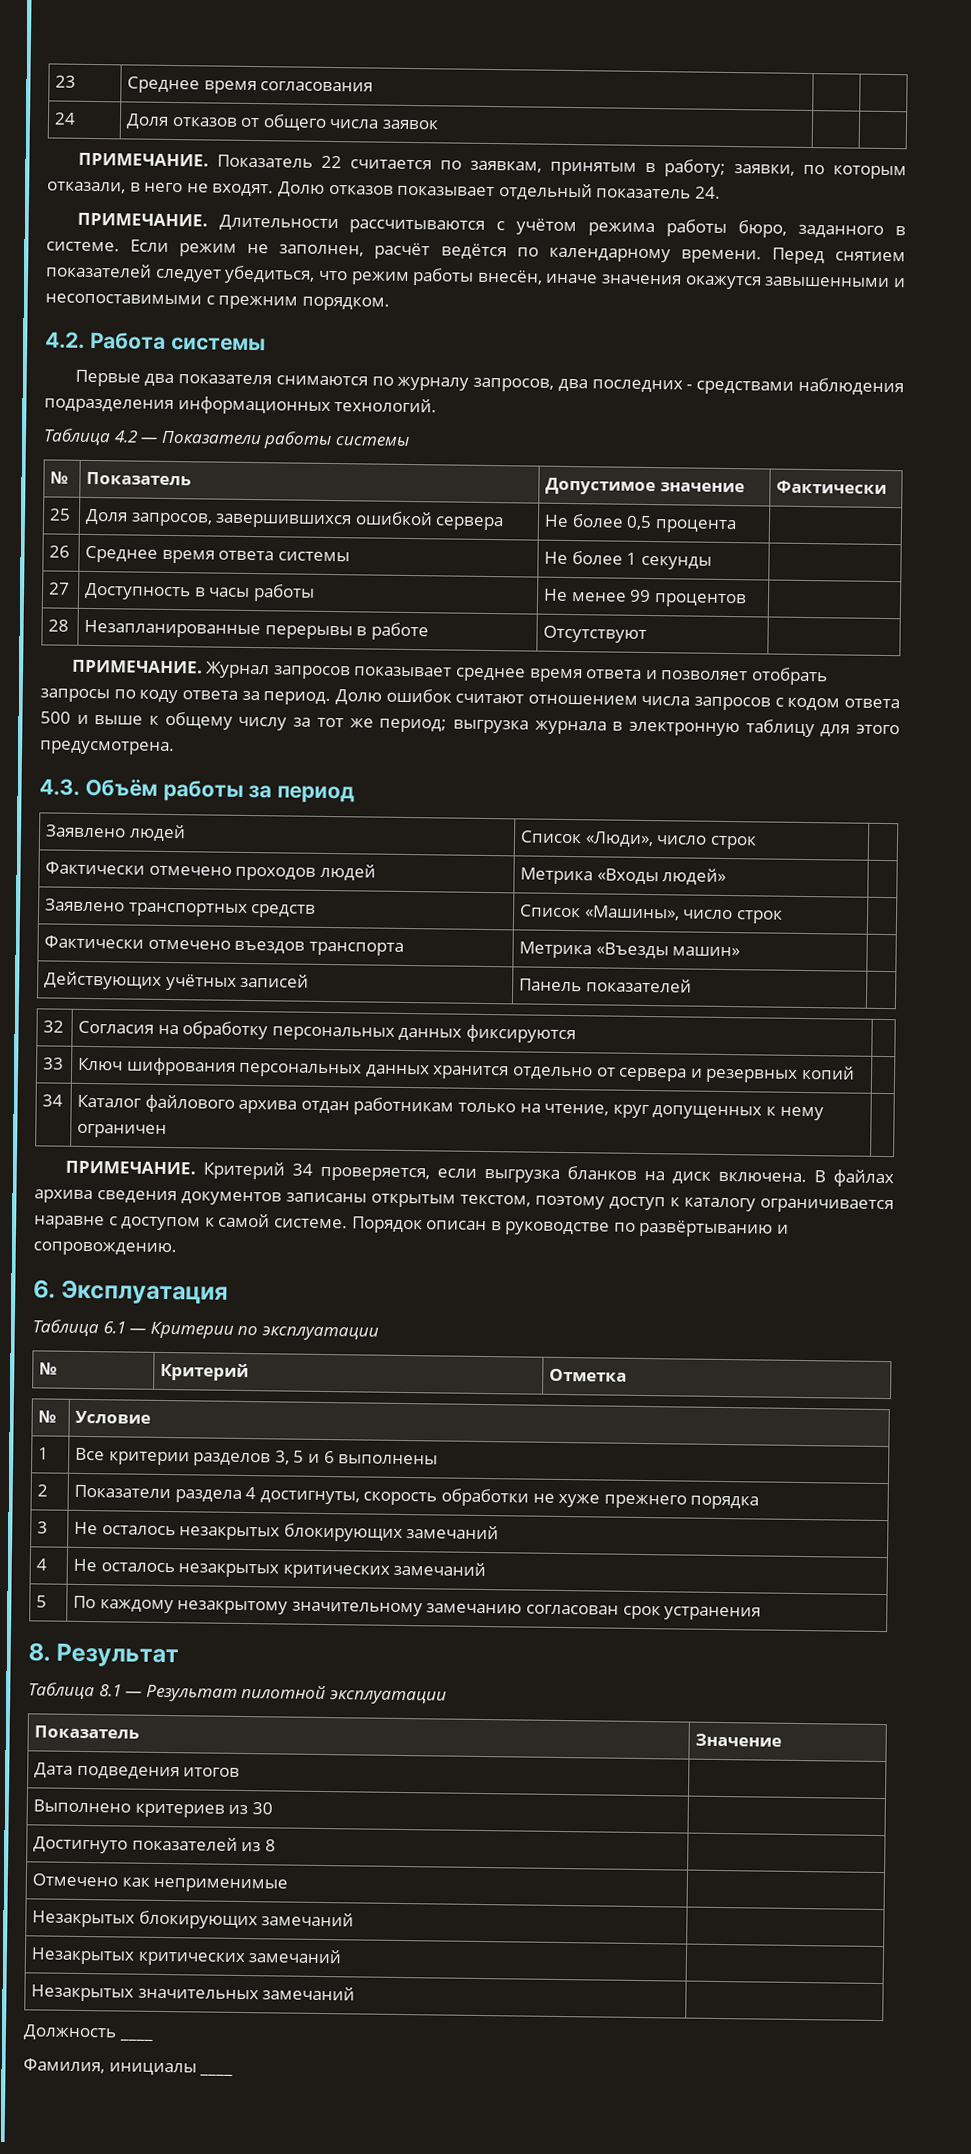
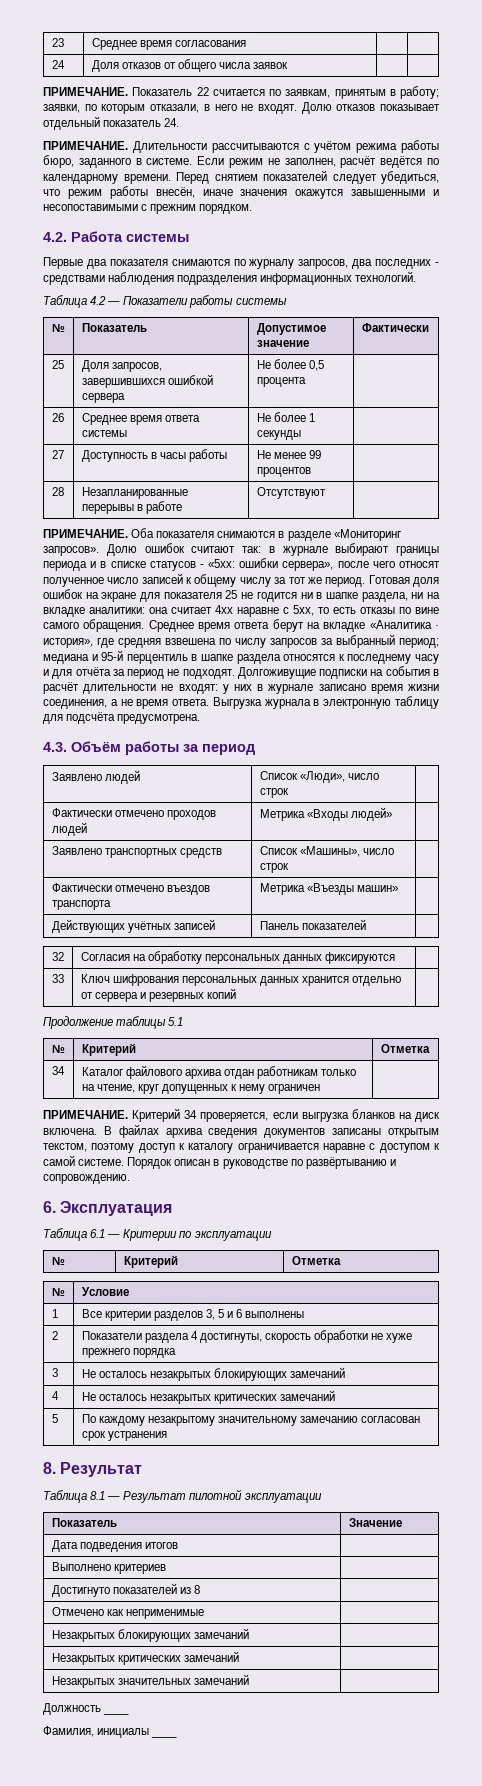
- Журнал запросов показывает среднее время ответа и позволяет отобрать запросы по коду ответа за период. Долю ошибок считают отношением числа запросов с кодом ответа 500 и выше к общему числу за тот же период; выгрузка журнала в электронную таблицу для этого предусмотрена.
+ Оба показателя снимаются в разделе «Мониторинг запросов». Долю ошибок считают так: в журнале выбирают границы периода и в списке статусов - «5xx: ошибки сервера», после чего относят полученное число записей к общему числу за тот же период. Готовая доля ошибок на экране для показателя 25 не годится ни в шапке раздела, ни на вкладке аналитики: она считает 4xx наравне с 5xx, то есть отказы по вине самого обращения. Среднее время ответа берут на вкладке «Аналитика · история», где средняя взвешена по числу запросов за выбранный период; медиана и 95-й перцентиль в шапке раздела относятся к последнему часу и для отчёта за период не подходят. Долгоживущие подписки на события в расчёт длительности не входят: у них в журнале записано время жизни соединения, а не время ответа. Выгрузка журнала в электронную таблицу для подсчёта предусмотрена.
+ Продолжение таблицы 5.1
+ № | Критерий | Отметка
- Выполнено критериев из 30 |
+ Выполнено критериев |

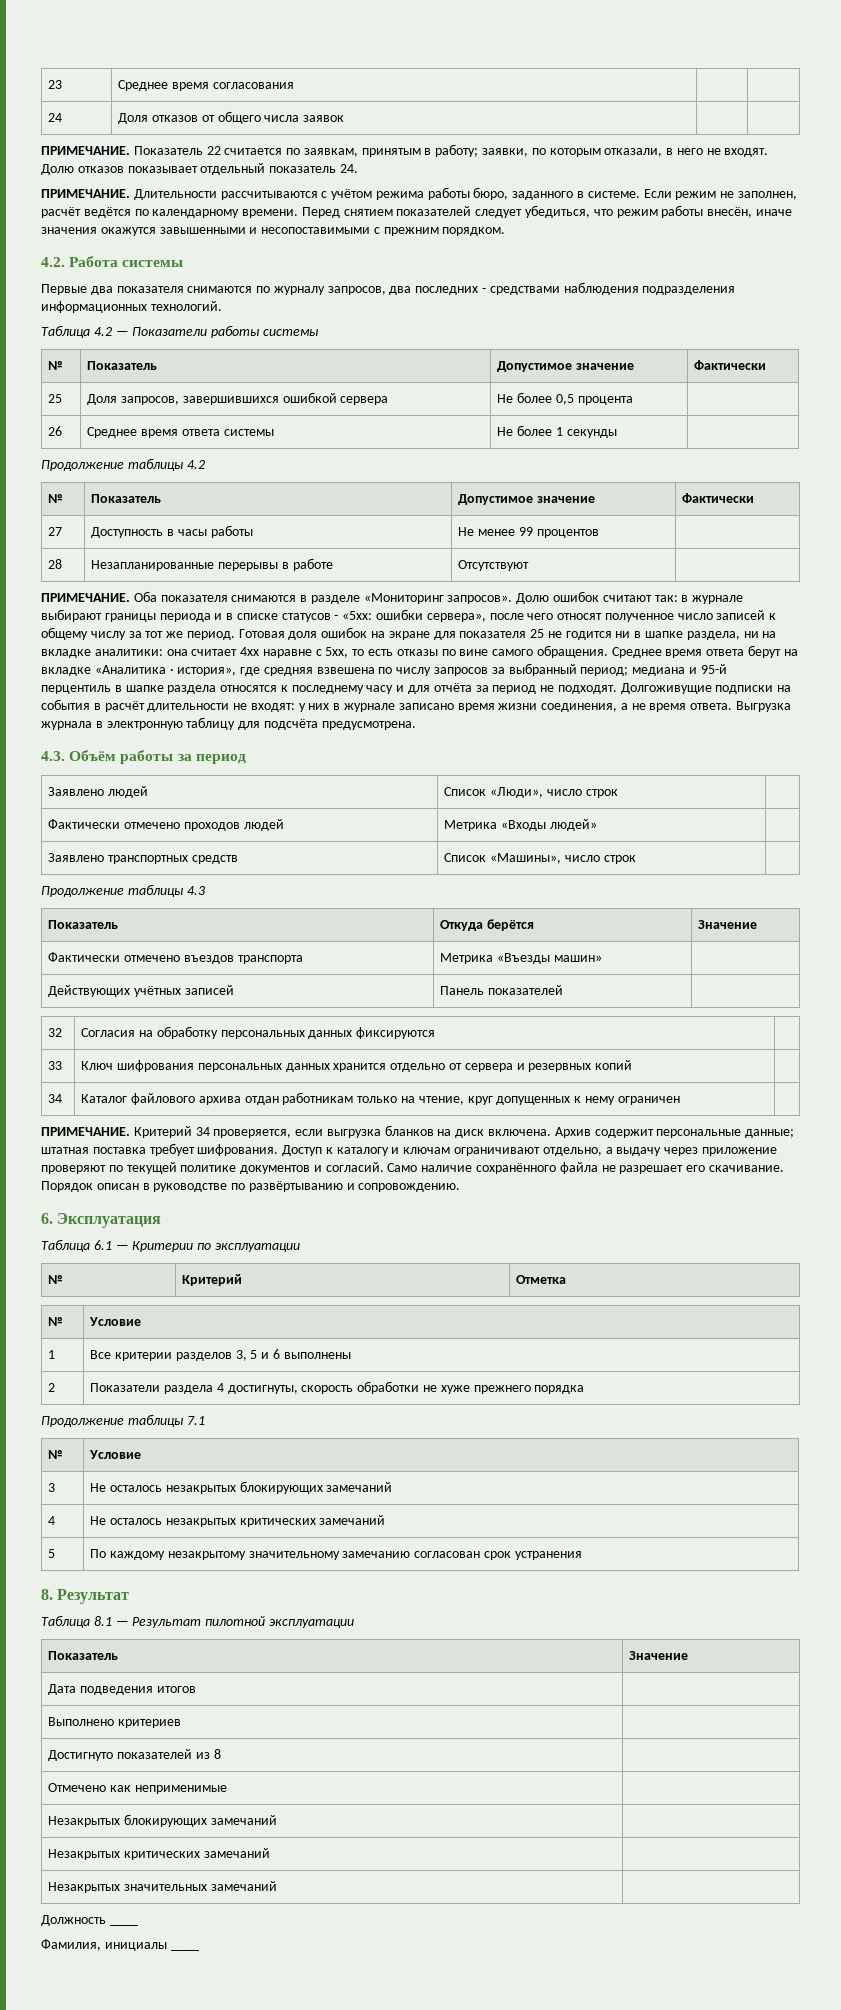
+ Продолжение таблицы 4.2
+ № | Показатель | Допустимое значение | Фактически
+ Продолжение таблицы 4.3
+ Показатель | Откуда берётся | Значение
- Продолжение таблицы 5.1
- № | Критерий | Отметка
- В файлах архива сведения документов записаны открытым текстом, поэтому доступ к каталогу ограничивается наравне с доступом к самой системе.
+ Архив содержит персональные данные; штатная поставка требует шифрования. Доступ к каталогу и ключам ограничивают отдельно, а выдачу через приложение проверяют по текущей политике документов и согласий. Само наличие сохранённого файла не разрешает его скачивание.
+ Продолжение таблицы 7.1
+ № | Условие

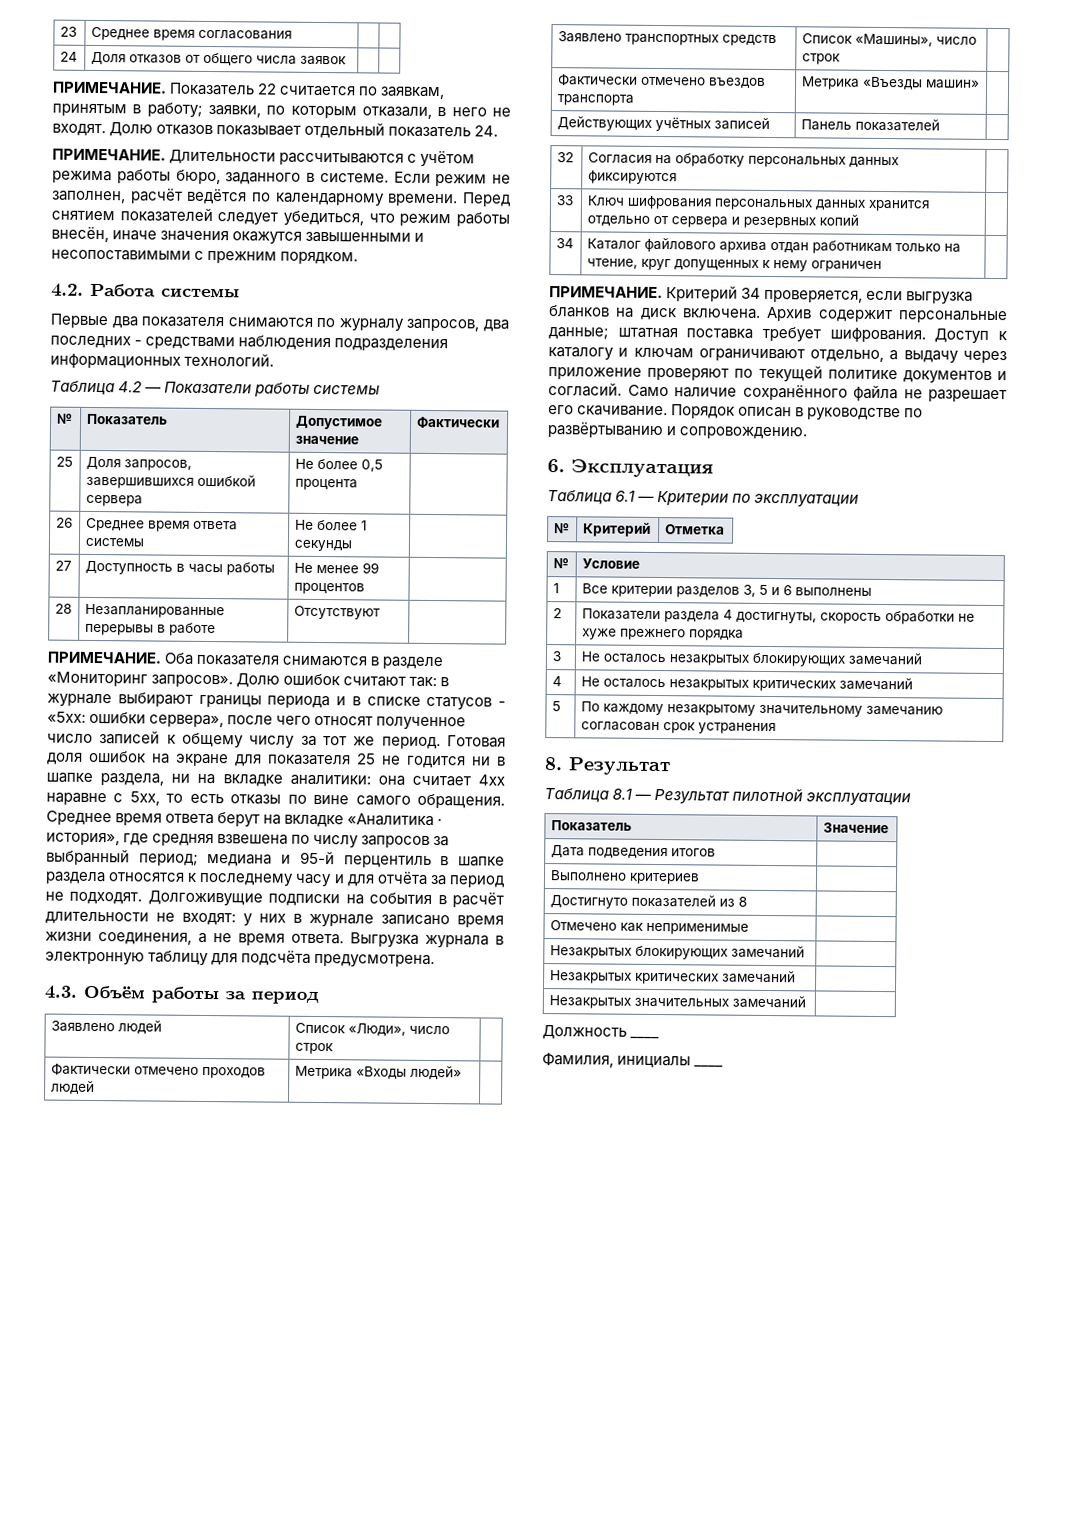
- Продолжение таблицы 4.2
- № | Показатель | Допустимое значение | Фактически
- Продолжение таблицы 4.3
- Показатель | Откуда берётся | Значение
- Продолжение таблицы 7.1
- № | Условие

